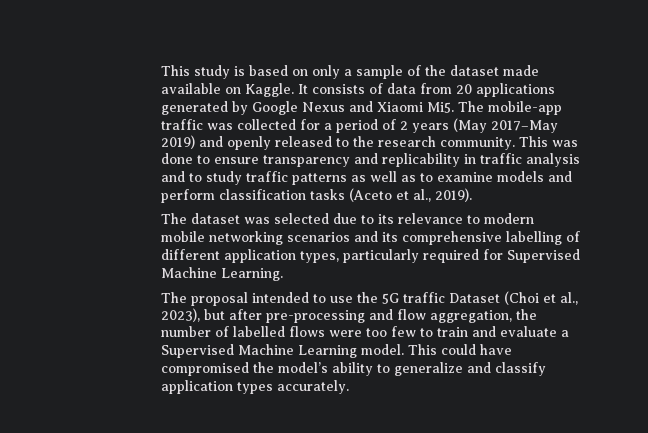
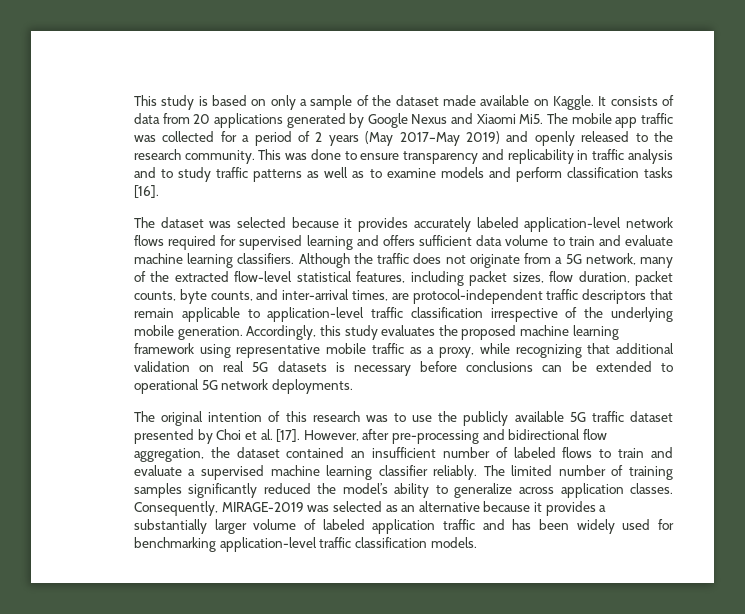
- It consists of data from 20 applications generated by Google Nexus and Xiaomi Mi5. The mobile-app traffic was collected for a period of 2 years (May 2017–May 2019) and openly released to the research community.
+ It consists of data from 20 applications generated by Google Nexus and Xiaomi Mi5. The mobile app traffic was collected for a period of 2 years (May 2017–May 2019) and openly released to the research community.
- This was done to ensure transparency and replicability in traffic analysis and to study traffic patterns as well as to examine models and perform classification tasks (Aceto et al., 2019).
+ This was done to ensure transparency and replicability in traffic analysis and to study traffic patterns as well as to examine models and perform classification tasks [16].
- The dataset was selected due to its relevance to modern mobile networking scenarios and its comprehensive labelling of different application types, particularly required for Supervised Machine Learning.
- The proposal intended to use the 5G traffic Dataset (Choi et al., 2023), but after pre-processing and flow aggregation, the number of labelled flows were too few to train and evaluate a Supervised Machine Learning model. This could have compromised the model’s ability to generalize and classify application types accurately.
+ The dataset was selected because it provides accurately labeled application-level network flows required for supervised learning and offers sufficient data volume to train and evaluate machine learning classifiers. Although the traffic does not originate from a 5G network, many of the extracted flow-level statistical features, including packet sizes, flow duration, packet counts, byte counts, and inter-arrival times, are protocol-independent traffic descriptors that remain applicable to application-level traffic classification irrespective of the underlying mobile generation. Accordingly, this study evaluates the proposed machine learning framework using representative mobile traffic as a proxy, while recognizing that additional validation on real 5G datasets is necessary before conclusions can be extended to operational 5G network deployments.
+ The original intention of this research was to use the publicly available 5G traffic dataset presented by Choi et al. [17]. However, after pre-processing and bidirectional flow aggregation, the dataset contained an insufficient number of labeled flows to train and evaluate a supervised machine learning classifier reliably. The limited number of training samples significantly reduced the model’s ability to generalize across application classes. Consequently, MIRAGE-2019 was selected as an alternative because it provides a substantially larger volume of labeled application traffic and has been widely used for benchmarking application-level traffic classification models.

